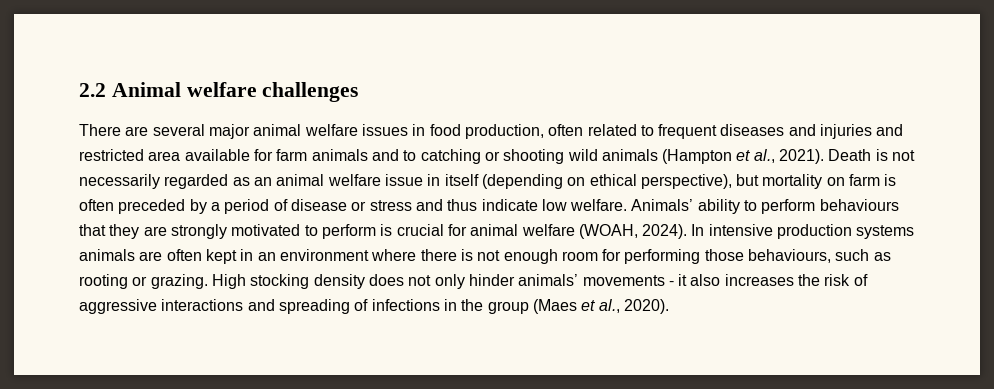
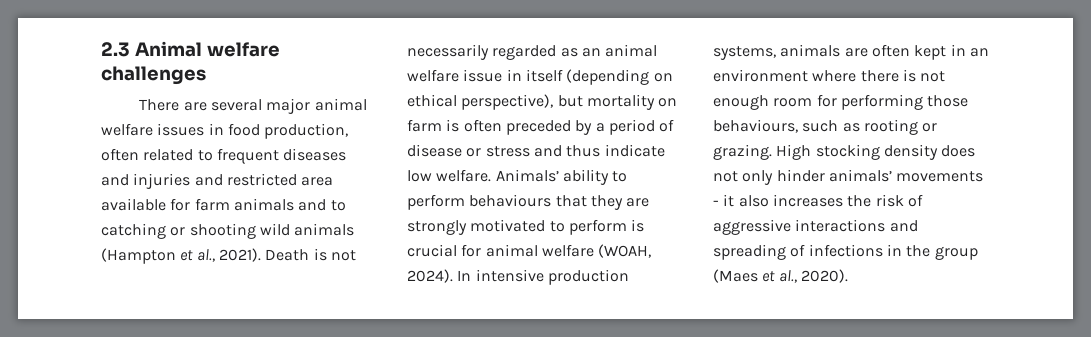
- 2.2 Animal welfare challenges
+ 2.3 Animal welfare challenges
- In intensive production systems animals are often kept in an environment where there is not enough room for performing those behaviours, such as rooting or grazing.
+ In intensive production systems, animals are often kept in an environment where there is not enough room for performing those behaviours, such as rooting or grazing.

